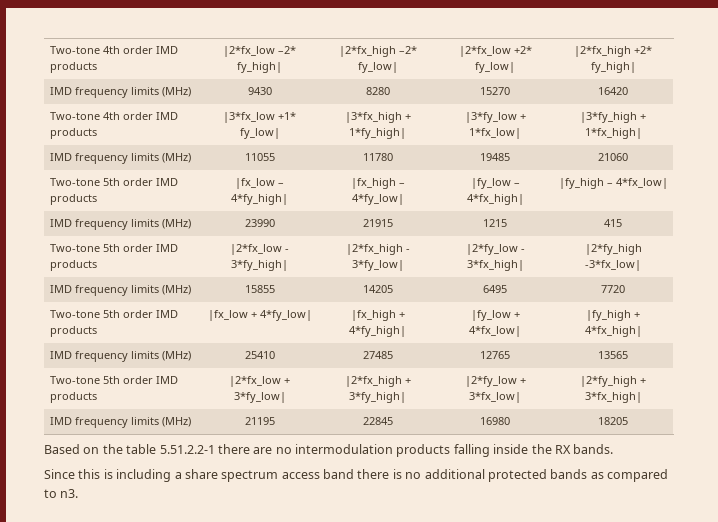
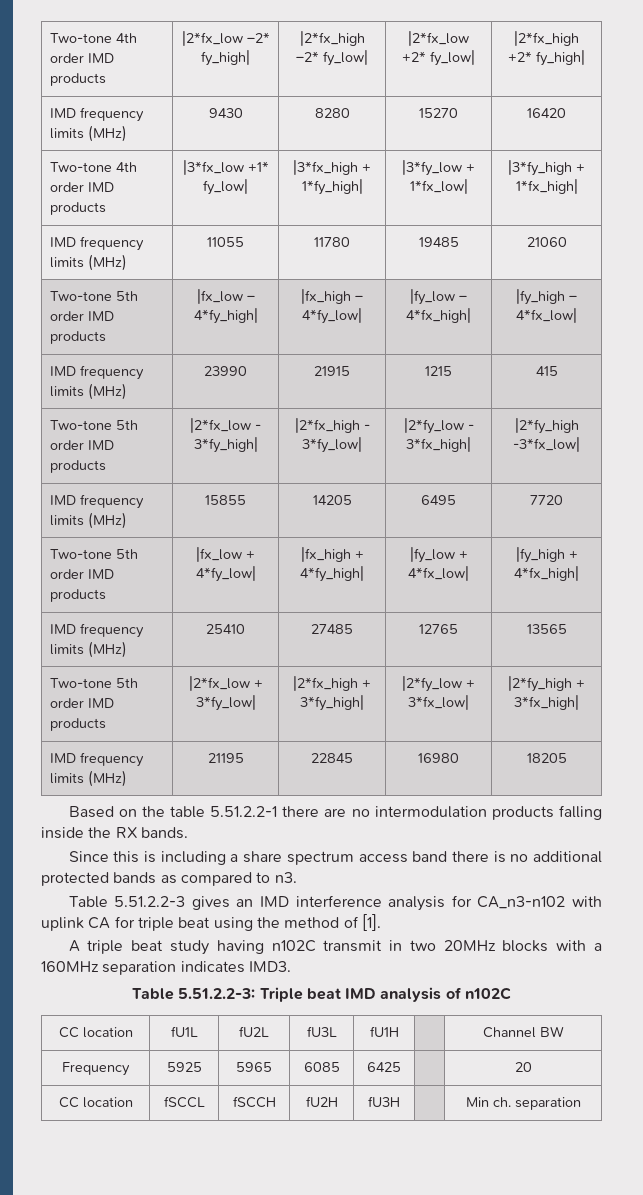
+ Table 5.51.2.2-3 gives an IMD interference analysis for CA_n3-n102 with uplink CA for triple beat using the method of [1].
+ A triple beat study having n102C transmit in two 20MHz blocks with a 160MHz separation indicates IMD3.
+ Table 5.51.2.2-3: Triple beat IMD analysis of n102C
+ CC location | fU1L | fU2L | fU3L | fU1H | | Channel BW
+ Frequency | 5925 | 5965 | 6085 | 6425 | | 20
+ CC location | fSCCL | fSCCH | fU2H | fU3H | | Min ch. separation

